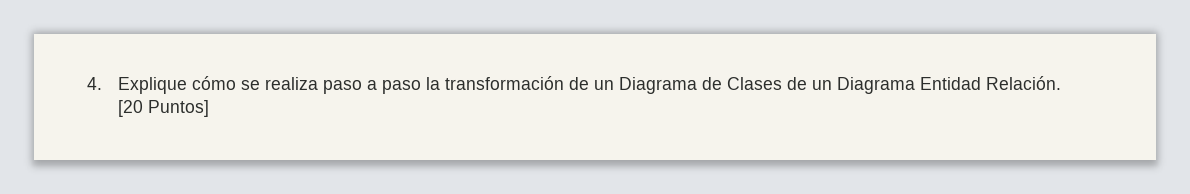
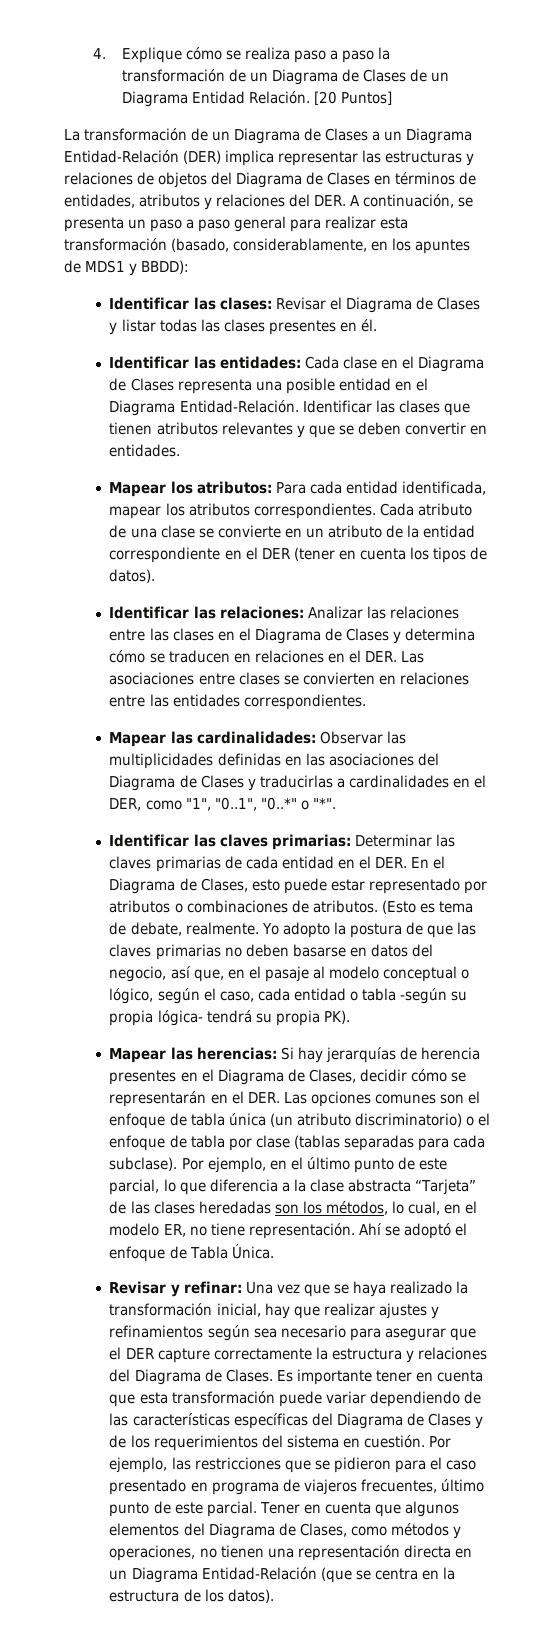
+ La transformación de un Diagrama de Clases a un Diagrama Entidad-Relación (DER) implica representar las estructuras y relaciones de objetos del Diagrama de Clases en términos de entidades, atributos y relaciones del DER. A continuación, se presenta un paso a paso general para realizar esta transformación (basado, considerablamente, en los apuntes de MDS1 y BBDD):
+ Identificar las clases: Revisar el Diagrama de Clases y listar todas las clases presentes en él.
+ Identificar las entidades: Cada clase en el Diagrama de Clases representa una posible entidad en el Diagrama Entidad-Relación. Identificar las clases que tienen atributos relevantes y que se deben convertir en entidades.
+ Mapear los atributos: Para cada entidad identificada, mapear los atributos correspondientes. Cada atributo de una clase se convierte en un atributo de la entidad correspondiente en el DER (tener en cuenta los tipos de datos).
+ Identificar las relaciones: Analizar las relaciones entre las clases en el Diagrama de Clases y determina cómo se traducen en relaciones en el DER. Las asociaciones entre clases se convierten en relaciones entre las entidades correspondientes.
+ Mapear las cardinalidades: Observar las multiplicidades definidas en las asociaciones del Diagrama de Clases y traducirlas a cardinalidades en el DER, como "1", "0..1", "0..*" o "*".
+ Identificar las claves primarias: Determinar las claves primarias de cada entidad en el DER. En el Diagrama de Clases, esto puede estar representado por atributos o combinaciones de atributos. (Esto es tema de debate, realmente. Yo adopto la postura de que las claves primarias no deben basarse en datos del negocio, así que, en el pasaje al modelo conceptual o lógico, según el caso, cada entidad o tabla -según su propia lógica- tendrá su propia PK).
+ Mapear las herencias: Si hay jerarquías de herencia presentes en el Diagrama de Clases, decidir cómo se representarán en el DER. Las opciones comunes son el enfoque de tabla única (un atributo discriminatorio) o el enfoque de tabla por clase (tablas separadas para cada subclase). Por ejemplo, en el último punto de este parcial, lo que diferencia a la clase abstracta “Tarjeta” de las clases heredadas son los métodos, lo cual, en el modelo ER, no tiene representación. Ahí se adoptó el enfoque de Tabla Única.
+ Revisar y refinar: Una vez que se haya realizado la transformación inicial, hay que realizar ajustes y refinamientos según sea necesario para asegurar que el DER capture correctamente la estructura y relaciones del Diagrama de Clases. Es importante tener en cuenta que esta transformación puede variar dependiendo de las características específicas del Diagrama de Clases y de los requerimientos del sistema en cuestión. Por ejemplo, las restricciones que se pidieron para el caso presentado en programa de viajeros frecuentes, último punto de este parcial. Tener en cuenta que algunos elementos del Diagrama de Clases, como métodos y operaciones, no tienen una representación directa en un Diagrama Entidad-Relación (que se centra en la estructura de los datos).

